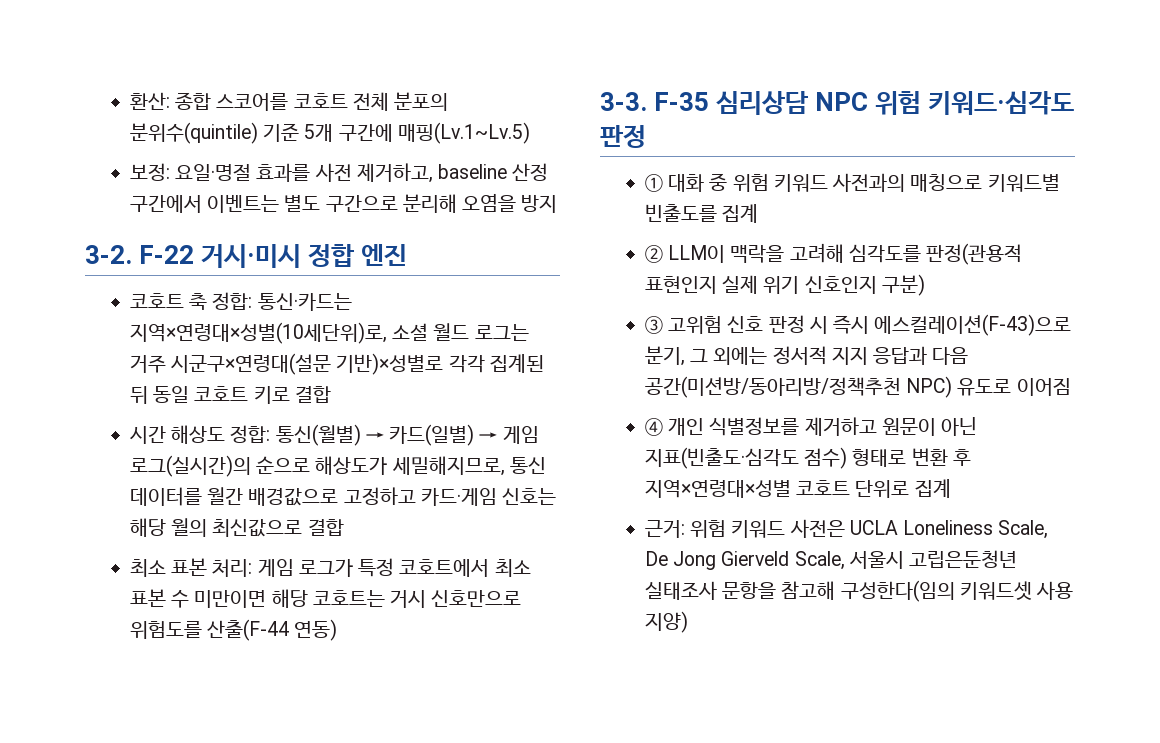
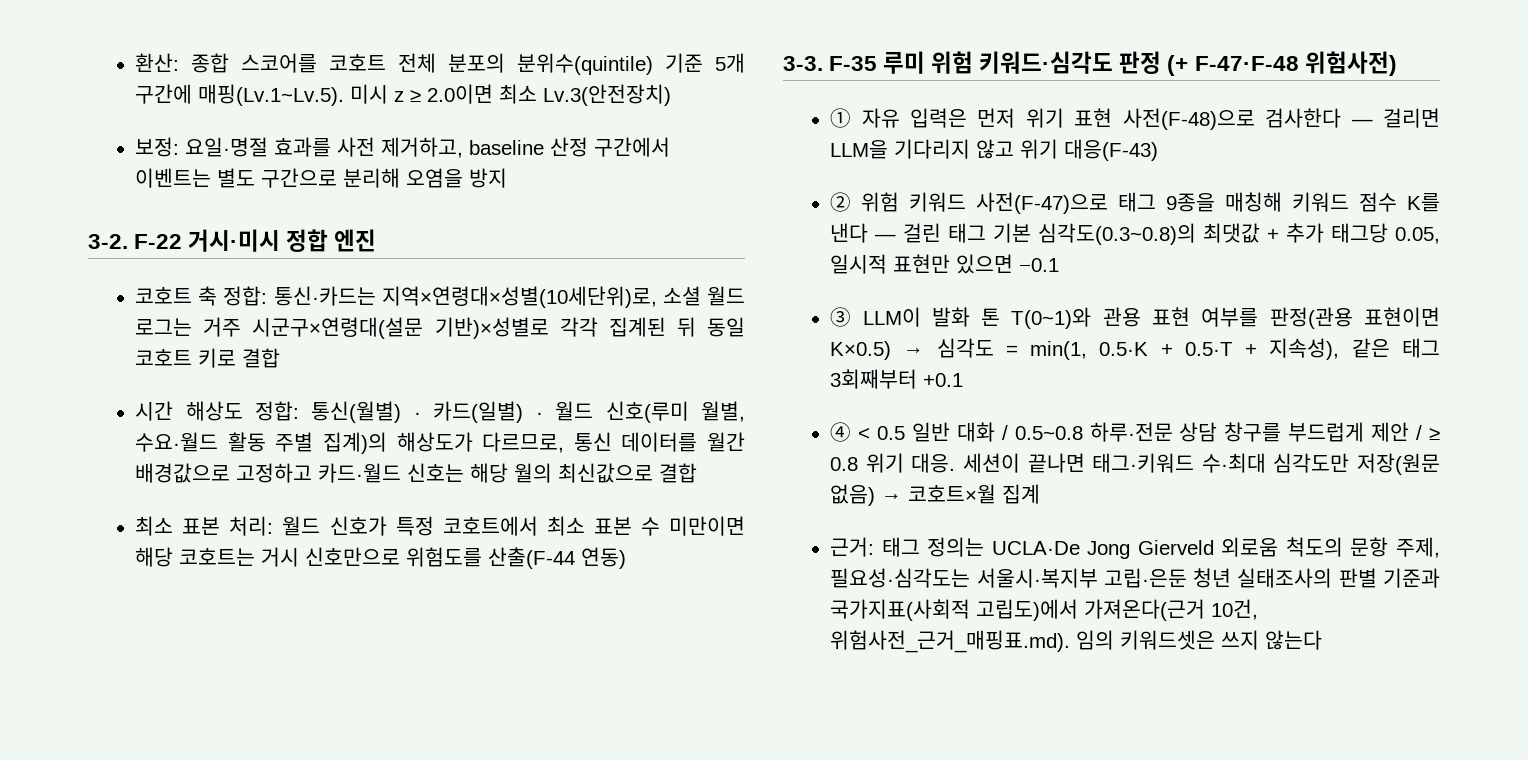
- 환산: 종합 스코어를 코호트 전체 분포의 분위수(quintile) 기준 5개 구간에 매핑(Lv.1~Lv.5)
+ 환산: 종합 스코어를 코호트 전체 분포의 분위수(quintile) 기준 5개 구간에 매핑(Lv.1~Lv.5). 미시 z ≥ 2.0이면 최소 Lv.3(안전장치)
- 시간 해상도 정합: 통신(월별) → 카드(일별) → 게임 로그(실시간)의 순으로 해상도가 세밀해지므로, 통신 데이터를 월간 배경값으로 고정하고 카드·게임 신호는 해당 월의 최신값으로 결합
+ 시간 해상도 정합: 통신(월별) · 카드(일별) · 월드 신호(루미 월별, 수요·월드 활동 주별 집계)의 해상도가 다르므로, 통신 데이터를 월간 배경값으로 고정하고 카드·월드 신호는 해당 월의 최신값으로 결합
- 최소 표본 처리: 게임 로그가 특정 코호트에서 최소 표본 수 미만이면 해당 코호트는 거시 신호만으로 위험도를 산출(F-44 연동)
+ 최소 표본 처리: 월드 신호가 특정 코호트에서 최소 표본 수 미만이면 해당 코호트는 거시 신호만으로 위험도를 산출(F-44 연동)
- F-35 심리상담 NPC 위험 키워드·심각도 판정
- ① 대화 중 위험 키워드 사전과의 매칭으로 키워드별 빈출도를 집계
- ② LLM이 맥락을 고려해 심각도를 판정(관용적 표현인지 실제 위기 신호인지 구분)
- ③ 고위험 신호 판정 시 즉시 에스컬레이션(F-43)으로 분기, 그 외에는 정서적 지지 응답과 다음 공간(미션방/동아리방/정책추천 NPC) 유도로 이어짐
- ④ 개인 식별정보를 제거하고 원문이 아닌 지표(빈출도·심각도 점수) 형태로 변환 후 지역×연령대×성별 코호트 단위로 집계
- 근거: 위험 키워드 사전은 UCLA Loneliness Scale, De Jong Gierveld Scale, 서울시 고립은둔청년 실태조사 문항을 참고해 구성한다(임의 키워드셋 사용 지양)
+ F-35 루미 위험 키워드·심각도 판정 (+ F-47·F-48 위험사전)
+ ① 자유 입력은 먼저 위기 표현 사전(F-48)으로 검사한다 — 걸리면 LLM을 기다리지 않고 위기 대응(F-43)
+ ② 위험 키워드 사전(F-47)으로 태그 9종을 매칭해 키워드 점수 K를 낸다 — 걸린 태그 기본 심각도(0.3~0.8)의 최댓값 + 추가 태그당 0.05, 일시적 표현만 있으면 −0.1
+ ③ LLM이 발화 톤 T(0~1)와 관용 표현 여부를 판정(관용 표현이면 K×0.5) → 심각도 = min(1, 0.5·K + 0.5·T + 지속성), 같은 태그 3회째부터 +0.1
+ ④ < 0.5 일반 대화 / 0.5~0.8 하루·전문 상담 창구를 부드럽게 제안 / ≥ 0.8 위기 대응. 세션이 끝나면 태그·키워드 수·최대 심각도만 저장(원문 없음) → 코호트×월 집계
+ 근거: 태그 정의는 UCLA·De Jong Gierveld 외로움 척도의 문항 주제, 필요성·심각도는 서울시·복지부 고립·은둔 청년 실태조사의 판별 기준과 국가지표(사회적 고립도)에서 가져온다(근거 10건, 위험사전_근거_매핑표.md). 임의 키워드셋은 쓰지 않는다

